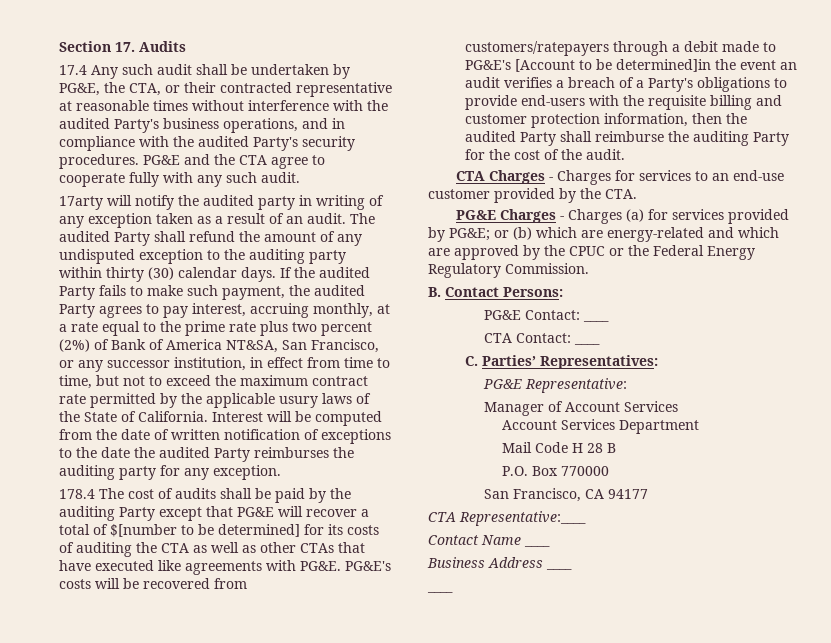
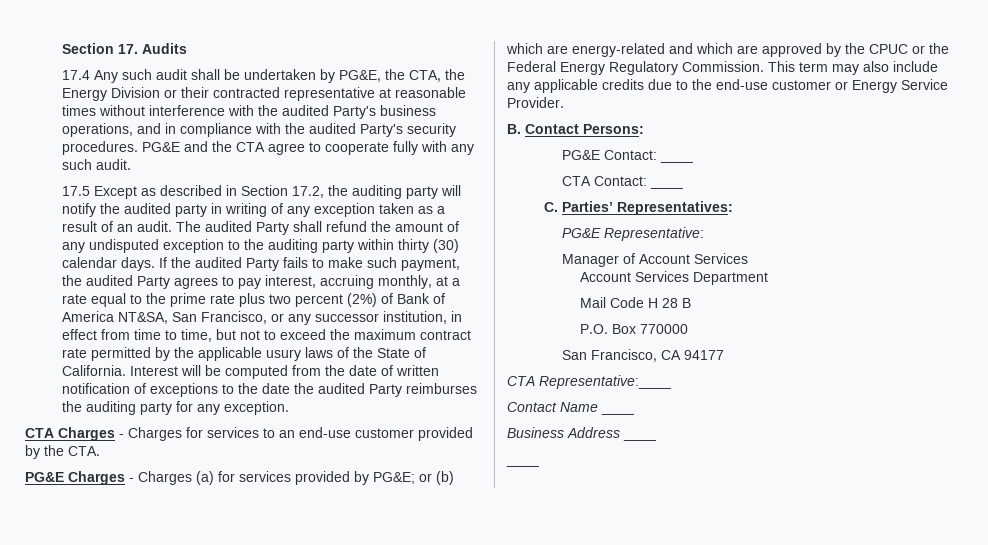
- 17.4 Any such audit shall be undertaken by PG&E, the CTA, or their contracted representative at reasonable times without interference with the audited Party's business operations, and in compliance with the audited Party's security procedures.
+ 17.4 Any such audit shall be undertaken by PG&E, the CTA, the Energy Division or their contracted representative at reasonable times without interference with the audited Party's business operations, and in compliance with the audited Party's security procedures.
- 17arty will notify the audited party in writing of any exception taken as a result of an audit.
+ 17.5 Except as described in Section 17.2, the auditing party will notify the audited party in writing of any exception taken as a result of an audit.
- 178.4 The cost of audits shall be paid by the auditing Party except that PG&E will recover a total of $[number to be determined] for its costs of auditing the CTA as well as other CTAs that have executed like agreements with PG&E. PG&E's costs will be recovered from customers/ratepayers through a debit made to PG&E's [Account to be determined]in the event an audit verifies a breach of a Party's obligations to provide end-users with the requisite billing and customer protection information, then the audited Party shall reimburse the auditing Party for the cost of the audit.
+ This term may also include any applicable credits due to the end-use customer or Energy Service Provider.

